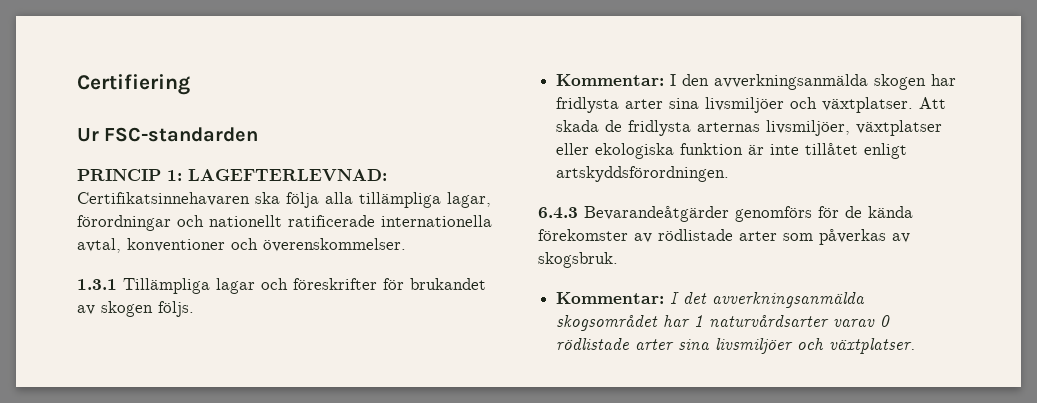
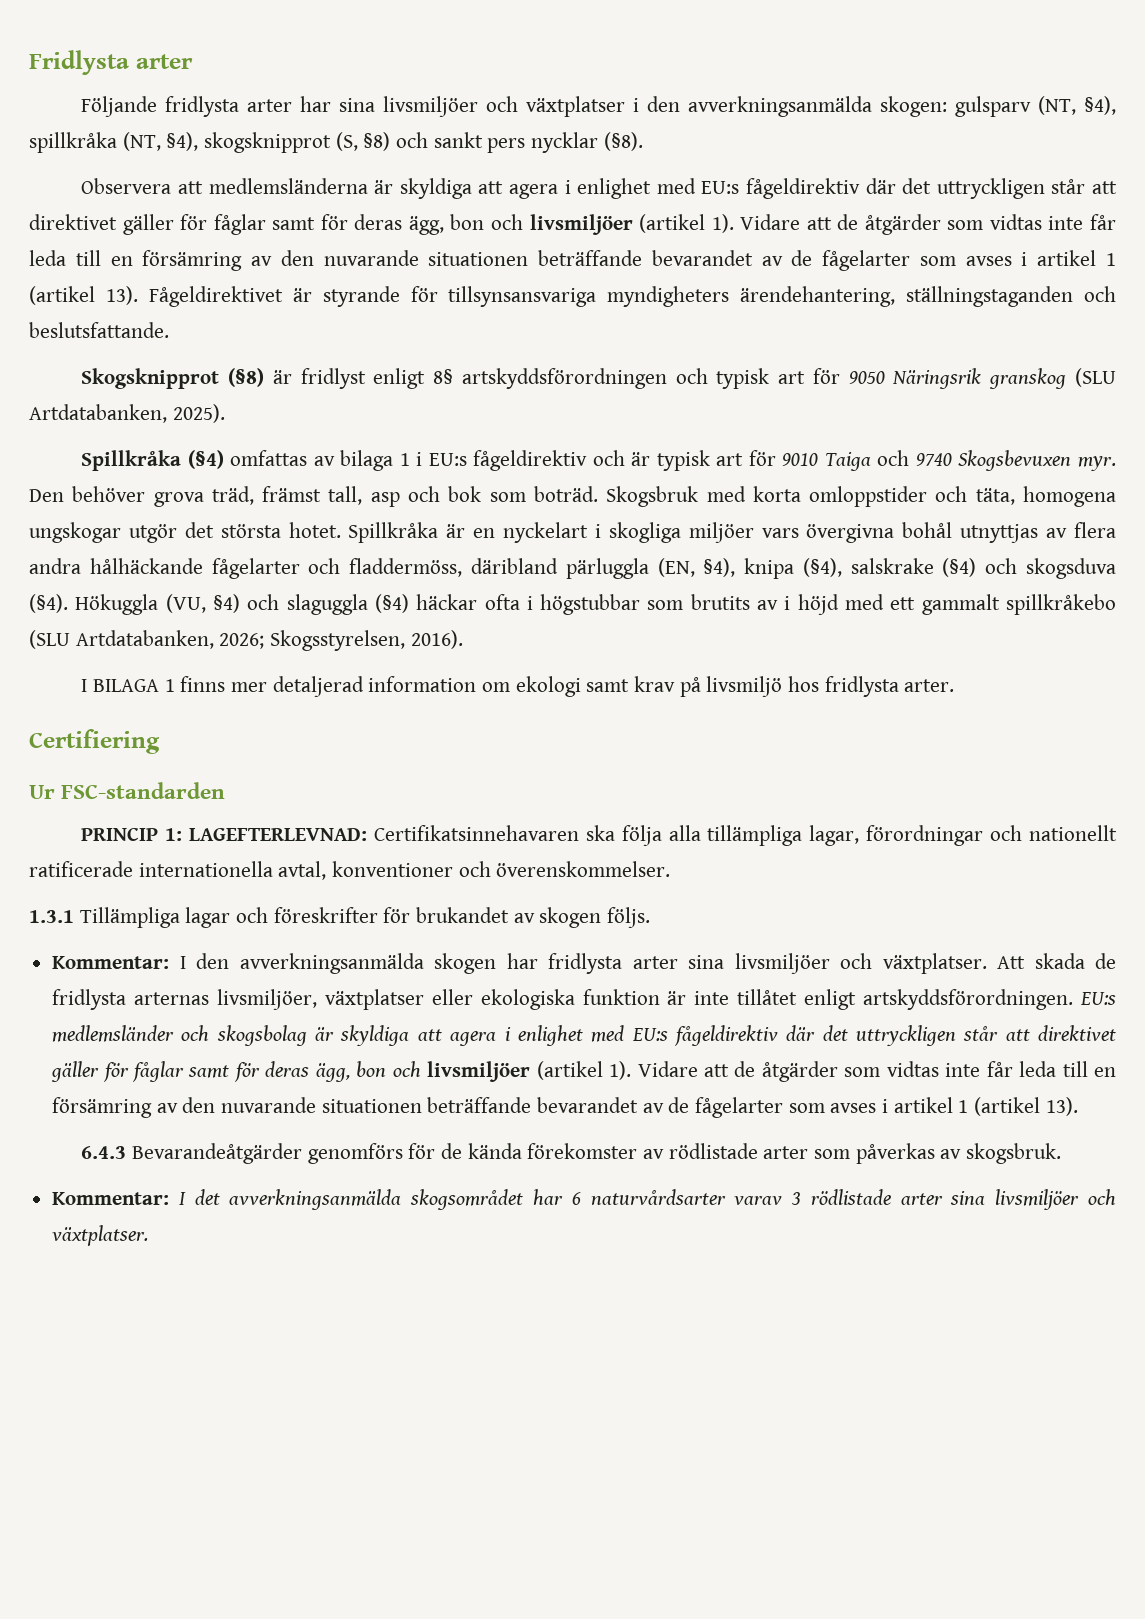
+ Fridlysta arter
+ Följande fridlysta arter har sina livsmiljöer och växtplatser i den avverkningsanmälda skogen: gulsparv (NT, §4), spillkråka (NT, §4), skogsknipprot (S, §8) och sankt pers nycklar (§8).
+ Observera att medlemsländerna är skyldiga att agera i enlighet med EU:s fågeldirektiv där det uttryckligen står att direktivet gäller för fåglar samt för deras ägg, bon och livsmiljöer (artikel 1). Vidare att de åtgärder som vidtas inte får leda till en försämring av den nuvarande situationen beträffande bevarandet av de fågelarter som avses i artikel 1 (artikel 13). Fågeldirektivet är styrande för tillsynsansvariga myndigheters ärendehantering, ställningstaganden och beslutsfattande.
+ Skogsknipprot (§8) är fridlyst enligt 8§ artskyddsförordningen och typisk art för 9050 Näringsrik granskog (SLU Artdatabanken, 2025).
+ Spillkråka (§4) omfattas av bilaga 1 i EU:s fågeldirektiv och är typisk art för 9010 Taiga och 9740 Skogsbevuxen myr. Den behöver grova träd, främst tall, asp och bok som boträd. Skogsbruk med korta omloppstider och täta, homogena ungskogar utgör det största hotet. Spillkråka är en nyckelart i skogliga miljöer vars övergivna bohål utnyttjas av flera andra hålhäckande fågelarter och fladdermöss, däribland pärluggla (EN, §4), knipa (§4), salskrake (§4) och skogsduva (§4). Hökuggla (VU, §4) och slaguggla (§4) häckar ofta i högstubbar som brutits av i höjd med ett gammalt spillkråkebo (SLU Artdatabanken, 2026; Skogsstyrelsen, 2016).
+ I BILAGA 1 finns mer detaljerad information om ekologi samt krav på livsmiljö hos fridlysta arter.
+ EU:s medlemsländer och skogsbolag är skyldiga att agera i enlighet med EU:s fågeldirektiv där det uttryckligen står att direktivet gäller för fåglar samt för deras ägg, bon och livsmiljöer (artikel 1). Vidare att de åtgärder som vidtas inte får leda till en försämring av den nuvarande situationen beträffande bevarandet av de fågelarter som avses i artikel 1 (artikel 13).
- Kommentar: I det avverkningsanmälda skogsområdet har 1 naturvårdsarter varav 0 rödlistade arter sina livsmiljöer och växtplatser.
+ Kommentar: I det avverkningsanmälda skogsområdet har 6 naturvårdsarter varav 3 rödlistade arter sina livsmiljöer och växtplatser.

